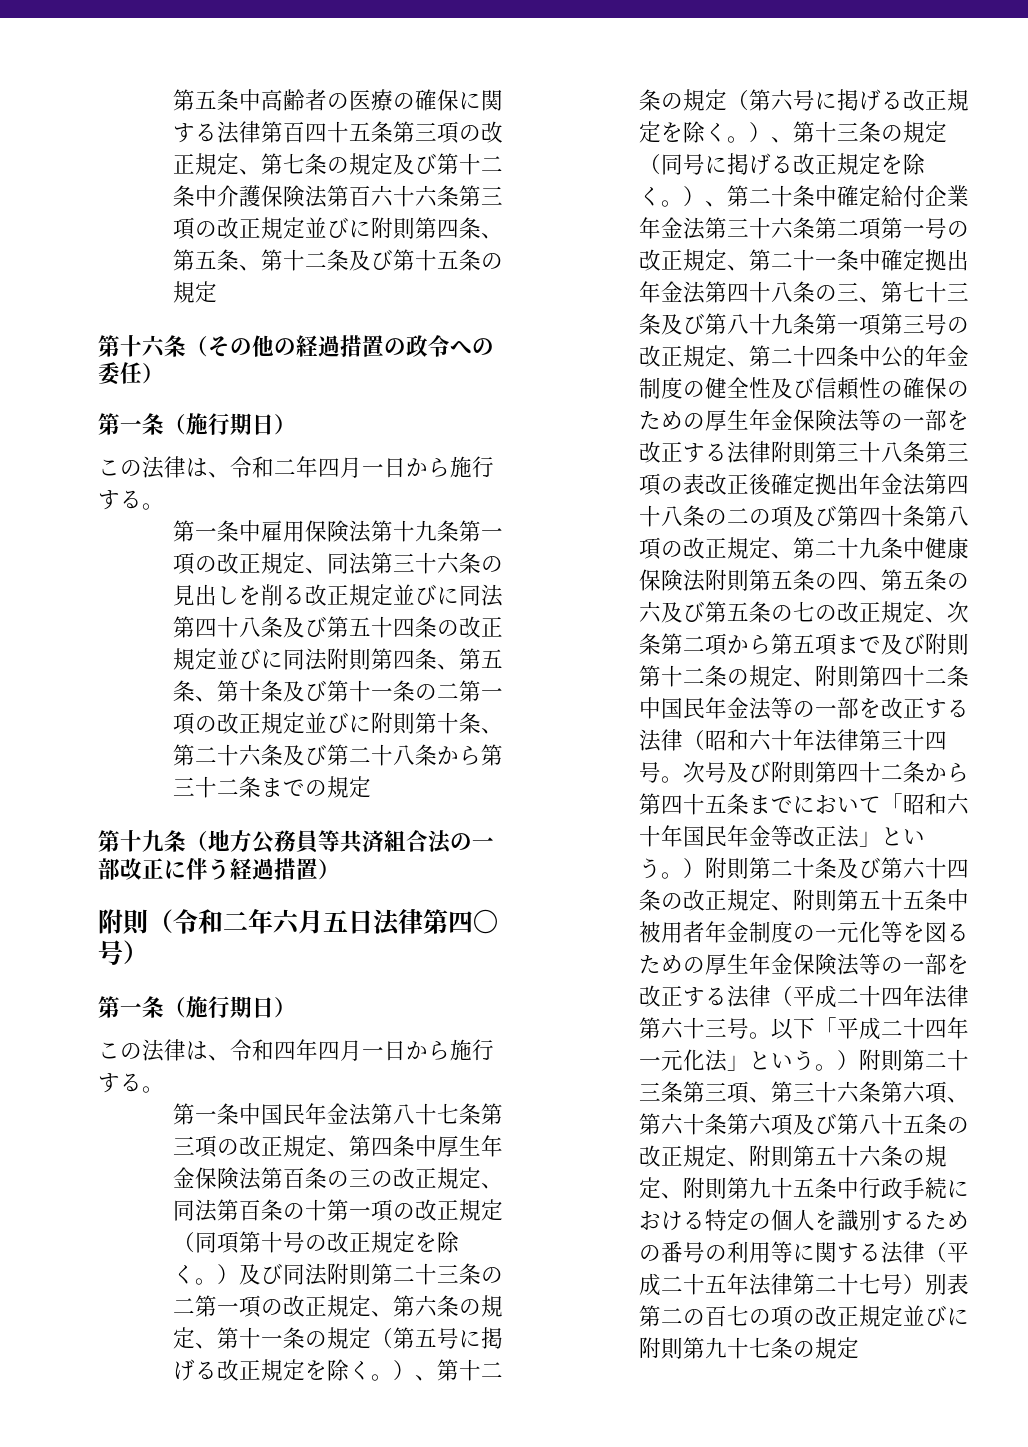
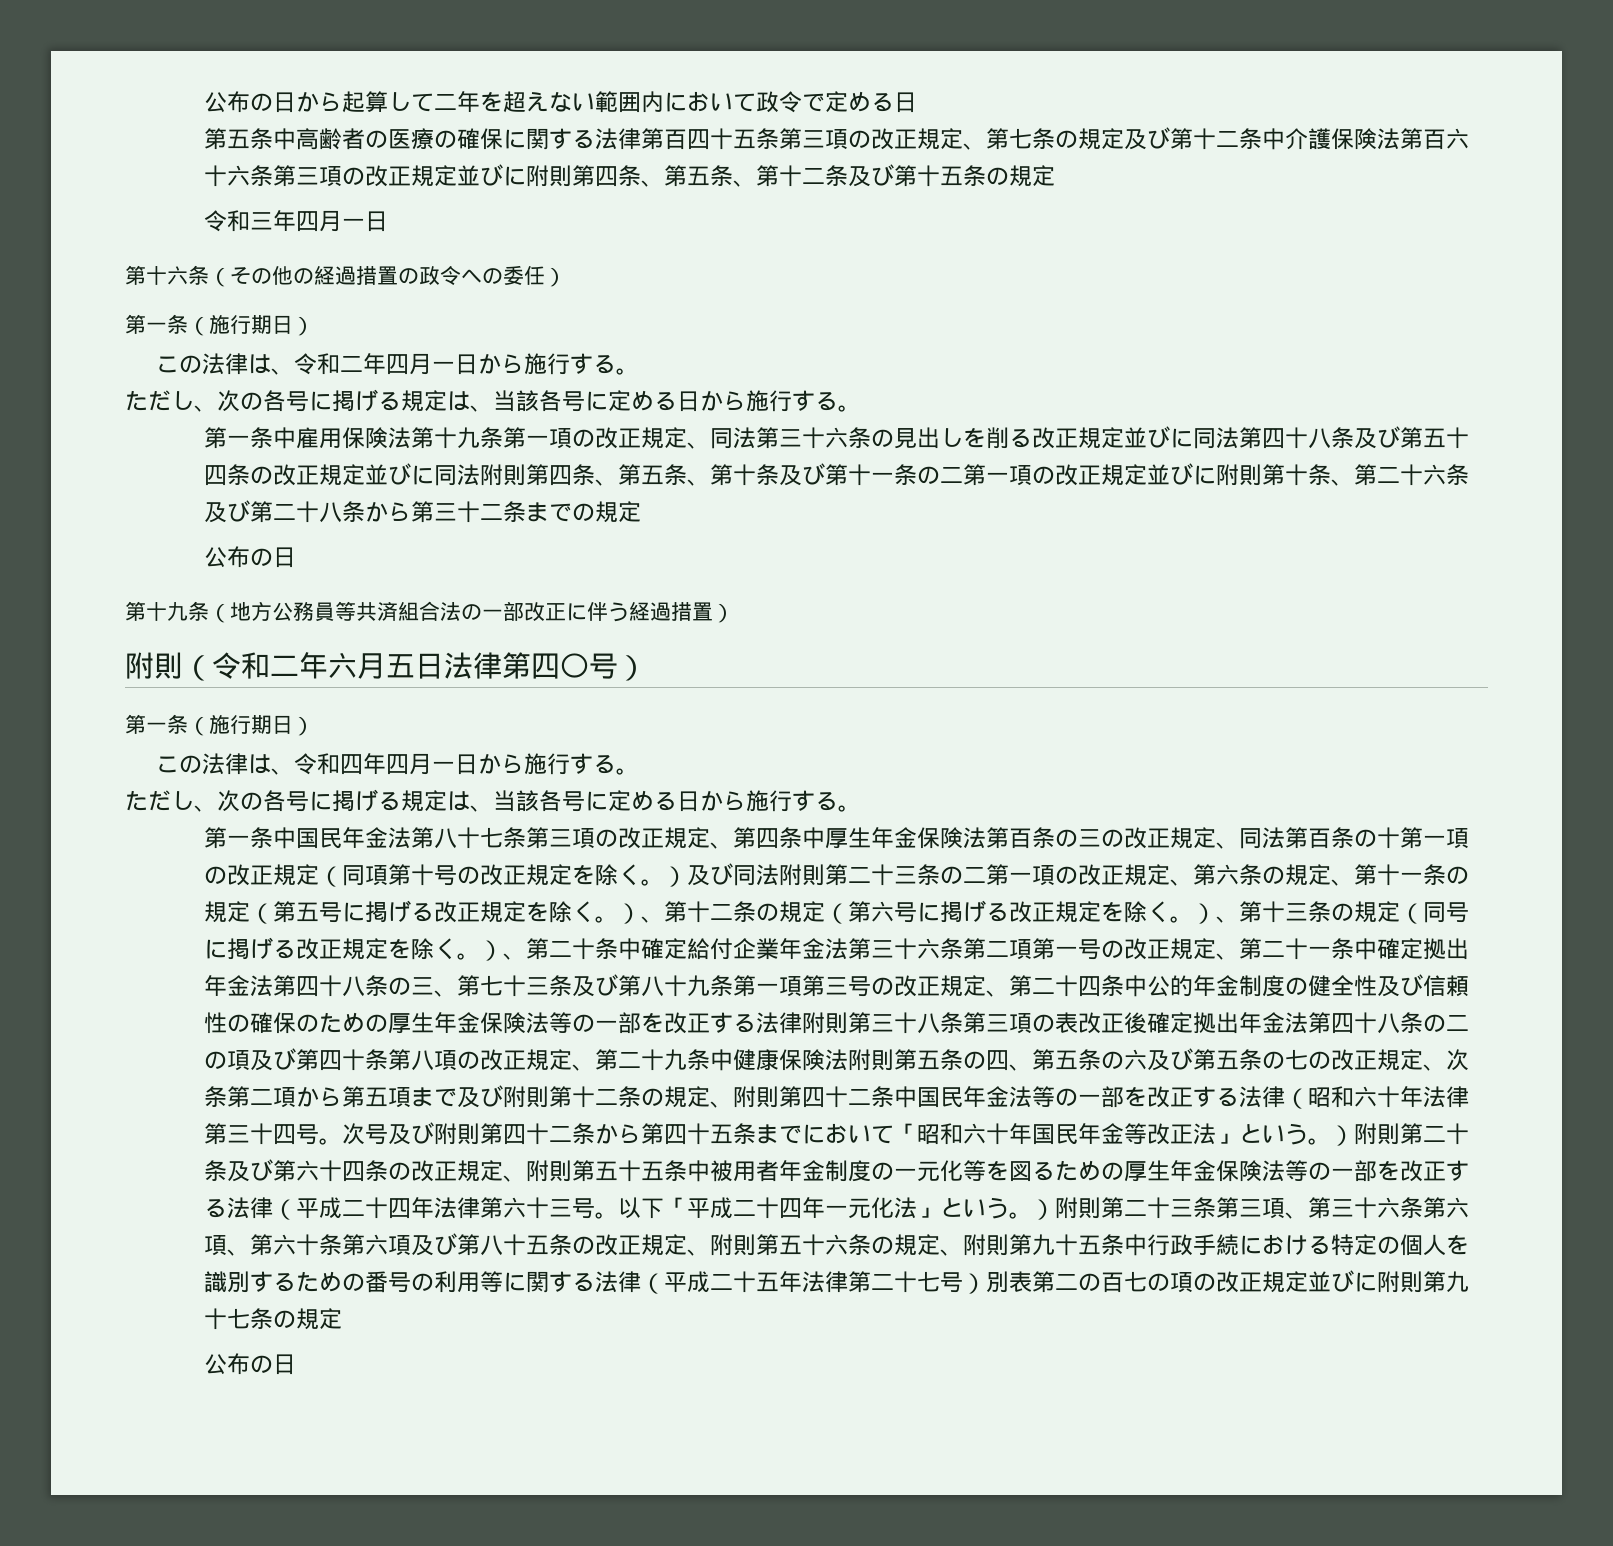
+ 公布の日から起算して二年を超えない範囲内において政令で定める日
+ 令和三年四月一日
  この法律は、令和二年四月一日から施行する。
+ ただし、次の各号に掲げる規定は、当該各号に定める日から施行する。
  第一条中雇用保険法第十九条第一項の改正規定、同法第三十六条の見出しを削る改正規定並びに同法第四十八条及び第五十四条の改正規定並びに同法附則第四条、第五条、第十条及び第十一条の二第一項の改正規定並びに附則第十条、第二十六条及び第二十八条から第三十二条までの規定
+ 公布の日
  この法律は、令和四年四月一日から施行する。
+ ただし、次の各号に掲げる規定は、当該各号に定める日から施行する。
  以下「平成二十四年一元化法」という。）附則第二十三条第三項、第三十六条第六項、第六十条第六項及び第八十五条の改正規定、附則第五十六条の規定、附則第九十五条中行政手続における特定の個人を識別するための番号の利用等に関する法律（平成二十五年法律第二十七号）別表第二の百七の項の改正規定並びに附則第九十七条の規定
+ 公布の日

